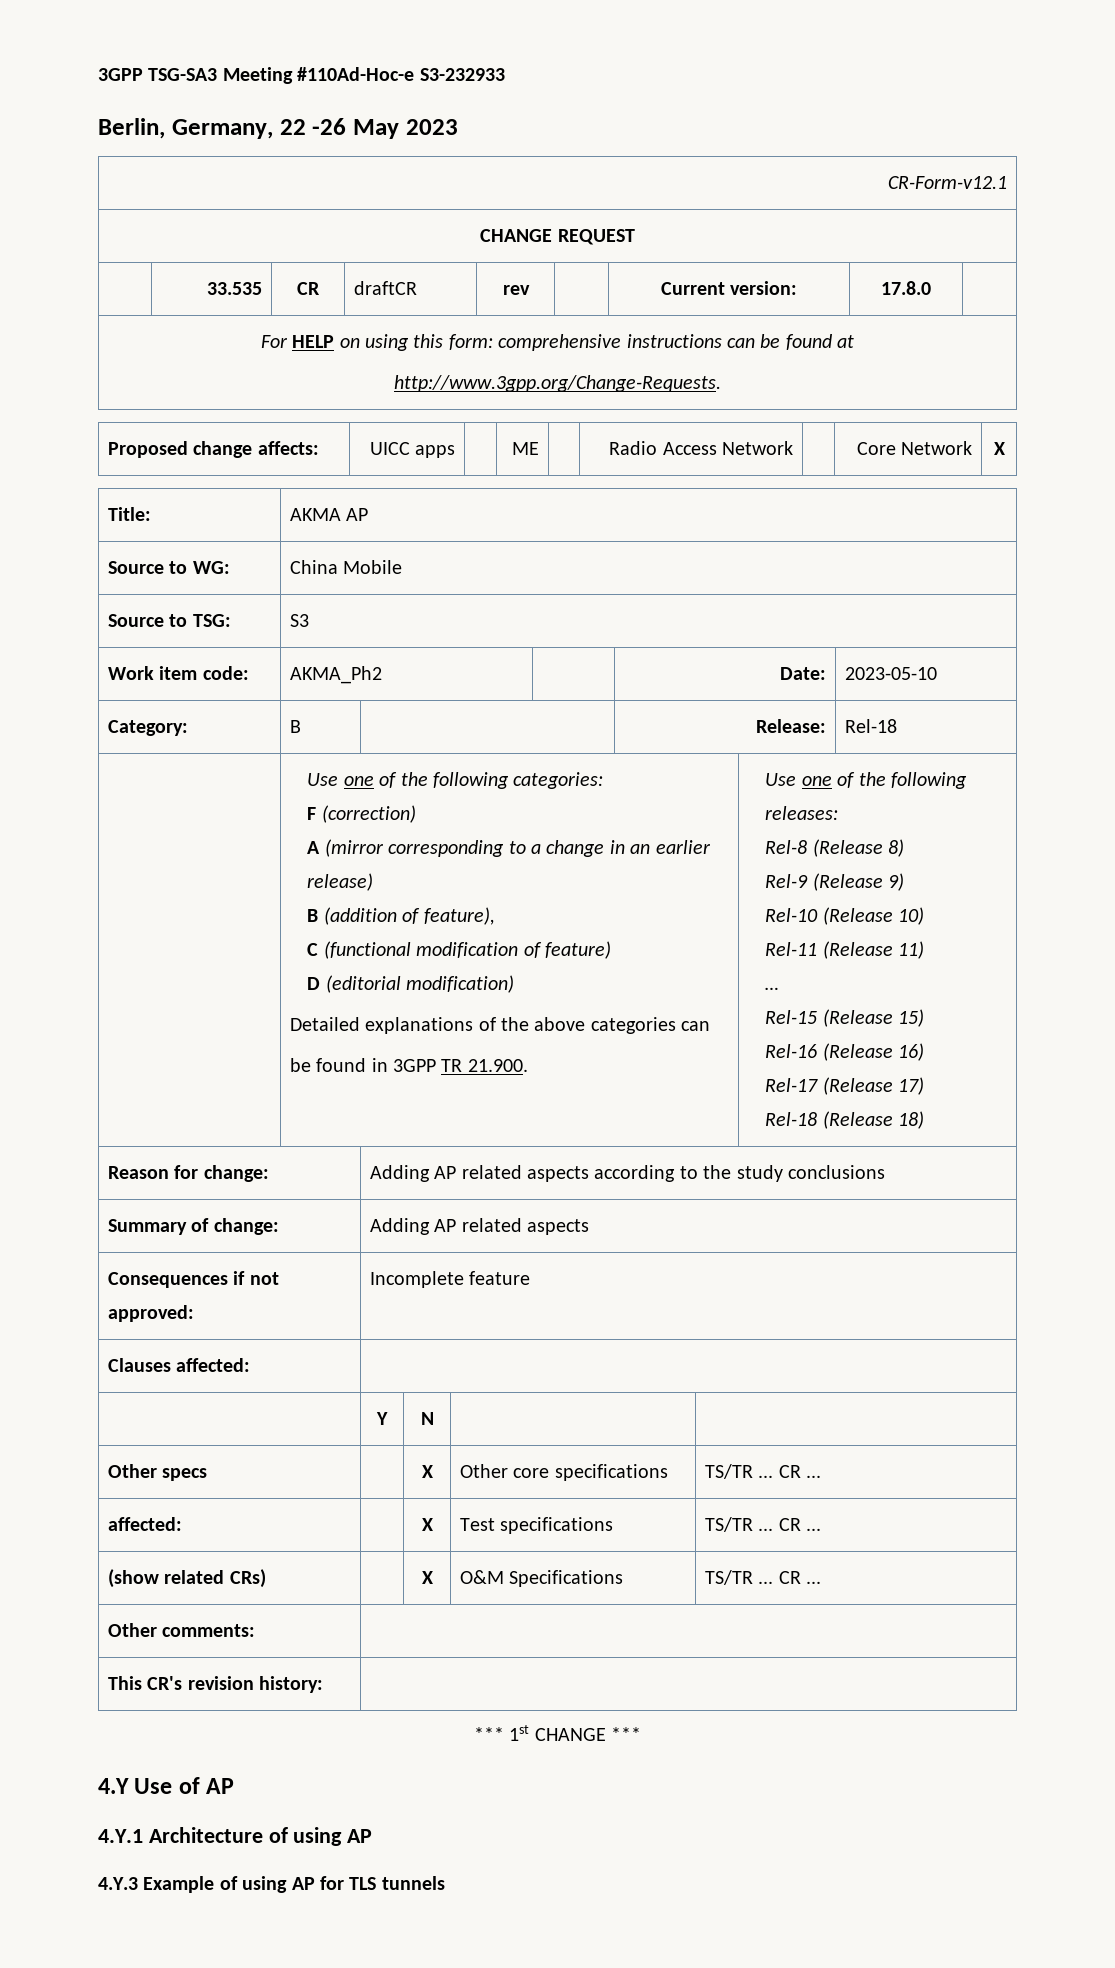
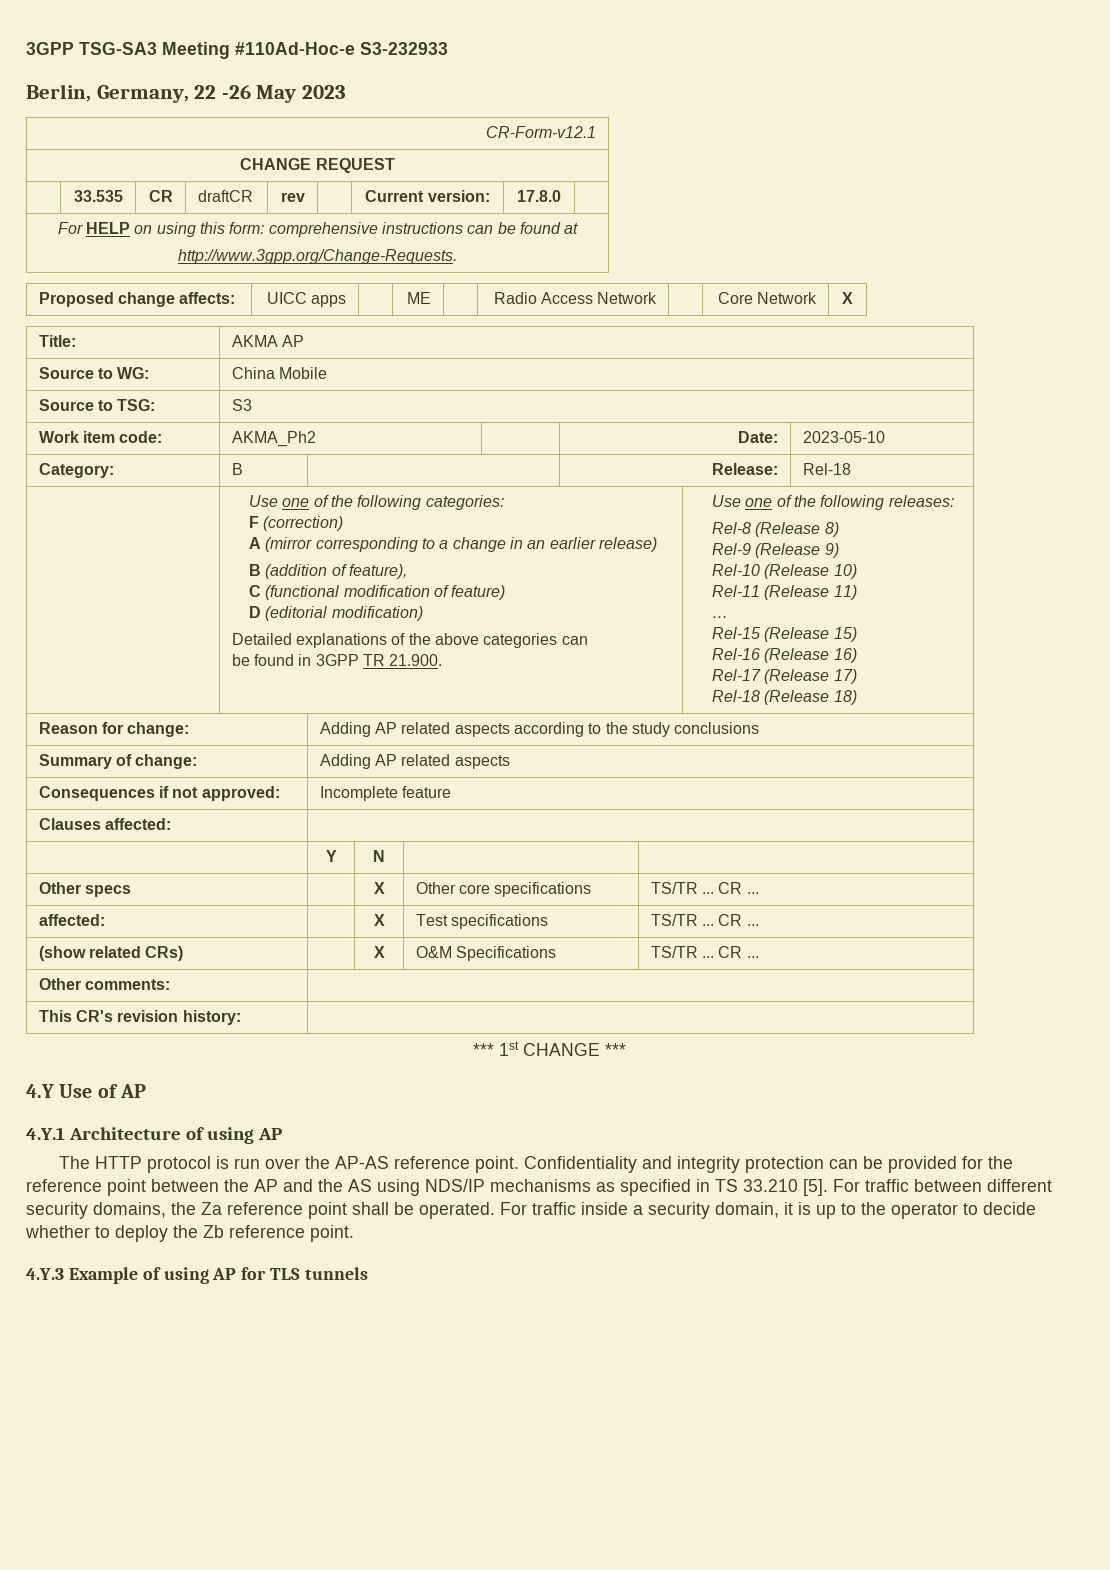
+ The HTTP protocol is run over the AP-AS reference point. Confidentiality and integrity protection can be provided for the reference point between the AP and the AS using NDS/IP mechanisms as specified in TS 33.210 [5]. For traffic between different security domains, the Za reference point shall be operated. For traffic inside a security domain, it is up to the operator to decide whether to deploy the Zb reference point.

